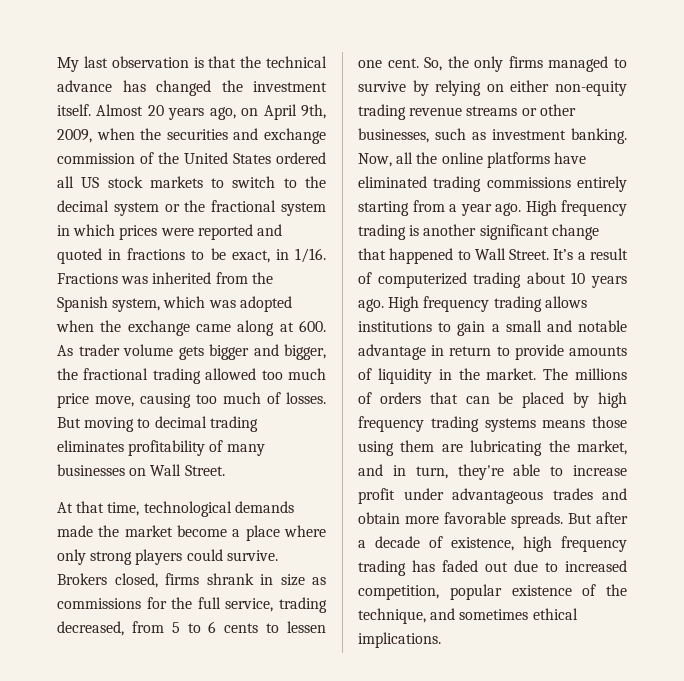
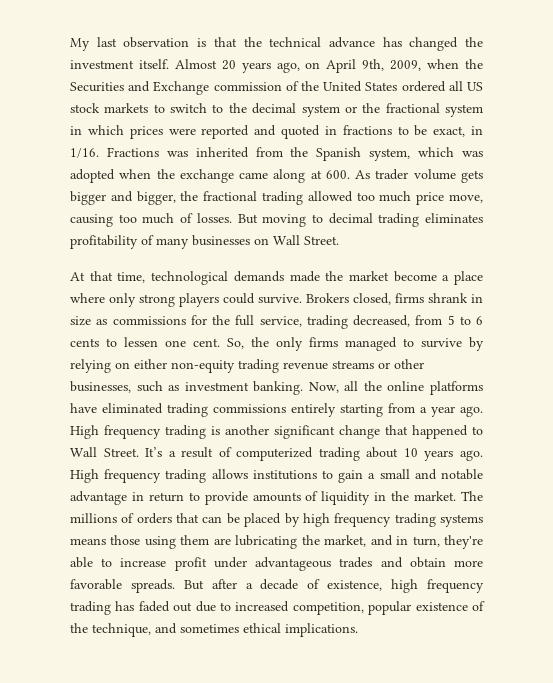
- Almost 20 years ago, on April 9th, 2009, when the securities and exchange commission of the United States ordered all US stock markets to switch to the decimal system or the fractional system in which prices were reported and quoted in fractions to be exact, in 1/16.
+ Almost 20 years ago, on April 9th, 2009, when the Securities and Exchange commission of the United States ordered all US stock markets to switch to the decimal system or the fractional system in which prices were reported and quoted in fractions to be exact, in 1/16.

